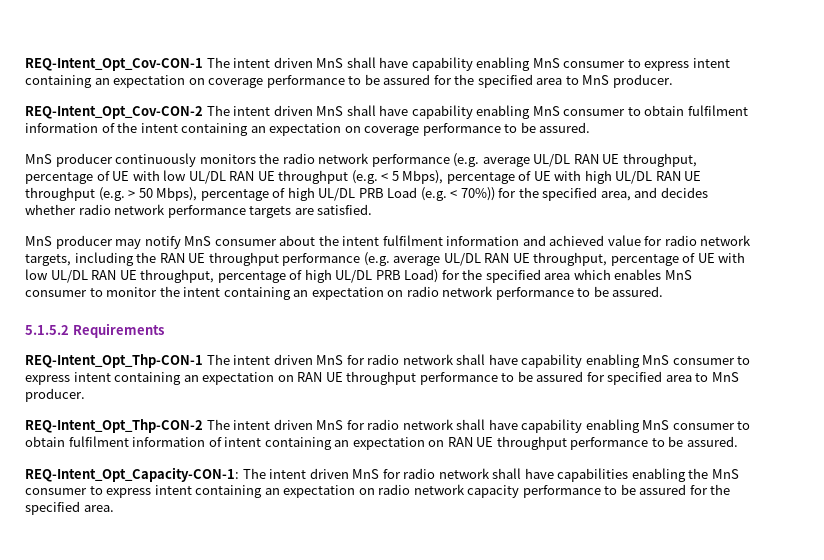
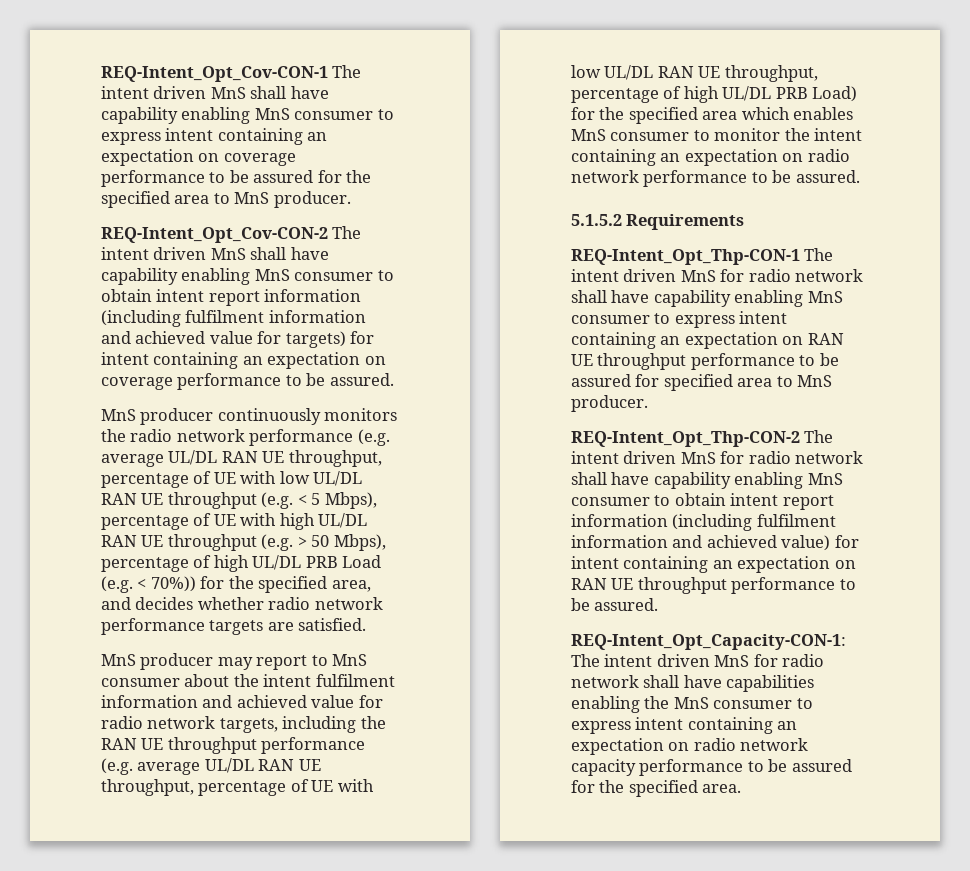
- REQ-Intent_Opt_Cov-CON-2 The intent driven MnS shall have capability enabling MnS consumer to obtain fulfilment information of the intent containing an expectation on coverage performance to be assured.
+ REQ-Intent_Opt_Cov-CON-2 The intent driven MnS shall have capability enabling MnS consumer to obtain intent report information (including fulfilment information and achieved value for targets) for intent containing an expectation on coverage performance to be assured.
- MnS producer may notify MnS consumer about the intent fulfilment information and achieved value for radio network targets, including the RAN UE throughput performance (e.g. average UL/DL RAN UE throughput, percentage of UE with low UL/DL RAN UE throughput, percentage of high UL/DL PRB Load) for the specified area which enables MnS consumer to monitor the intent containing an expectation on radio network performance to be assured.
+ MnS producer may report to MnS consumer about the intent fulfilment information and achieved value for radio network targets, including the RAN UE throughput performance (e.g. average UL/DL RAN UE throughput, percentage of UE with low UL/DL RAN UE throughput, percentage of high UL/DL PRB Load) for the specified area which enables MnS consumer to monitor the intent containing an expectation on radio network performance to be assured.
- REQ-Intent_Opt_Thp-CON-2 The intent driven MnS for radio network shall have capability enabling MnS consumer to obtain fulfilment information of intent containing an expectation on RAN UE throughput performance to be assured.
+ REQ-Intent_Opt_Thp-CON-2 The intent driven MnS for radio network shall have capability enabling MnS consumer to obtain intent report information (including fulfilment information and achieved value) for intent containing an expectation on RAN UE throughput performance to be assured.

